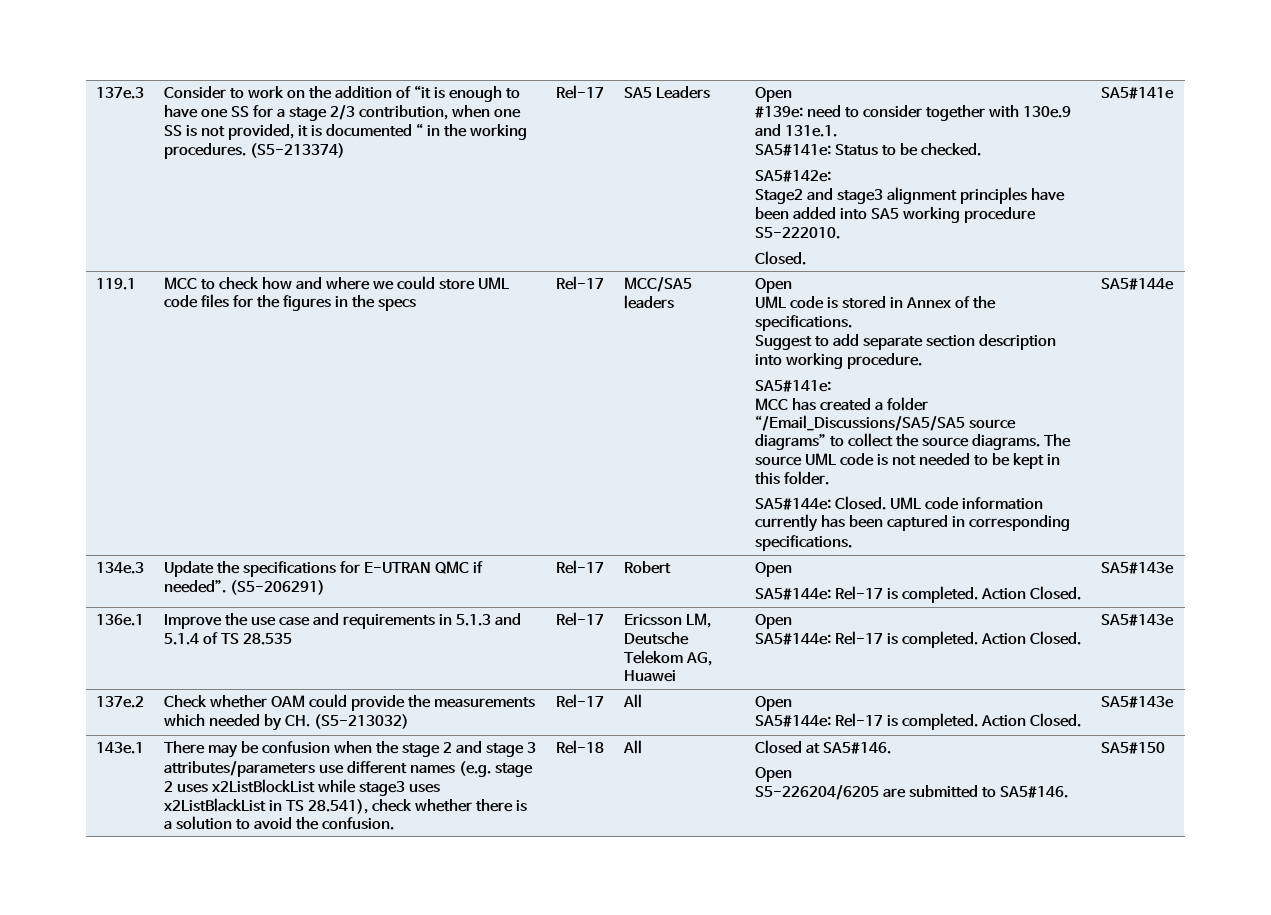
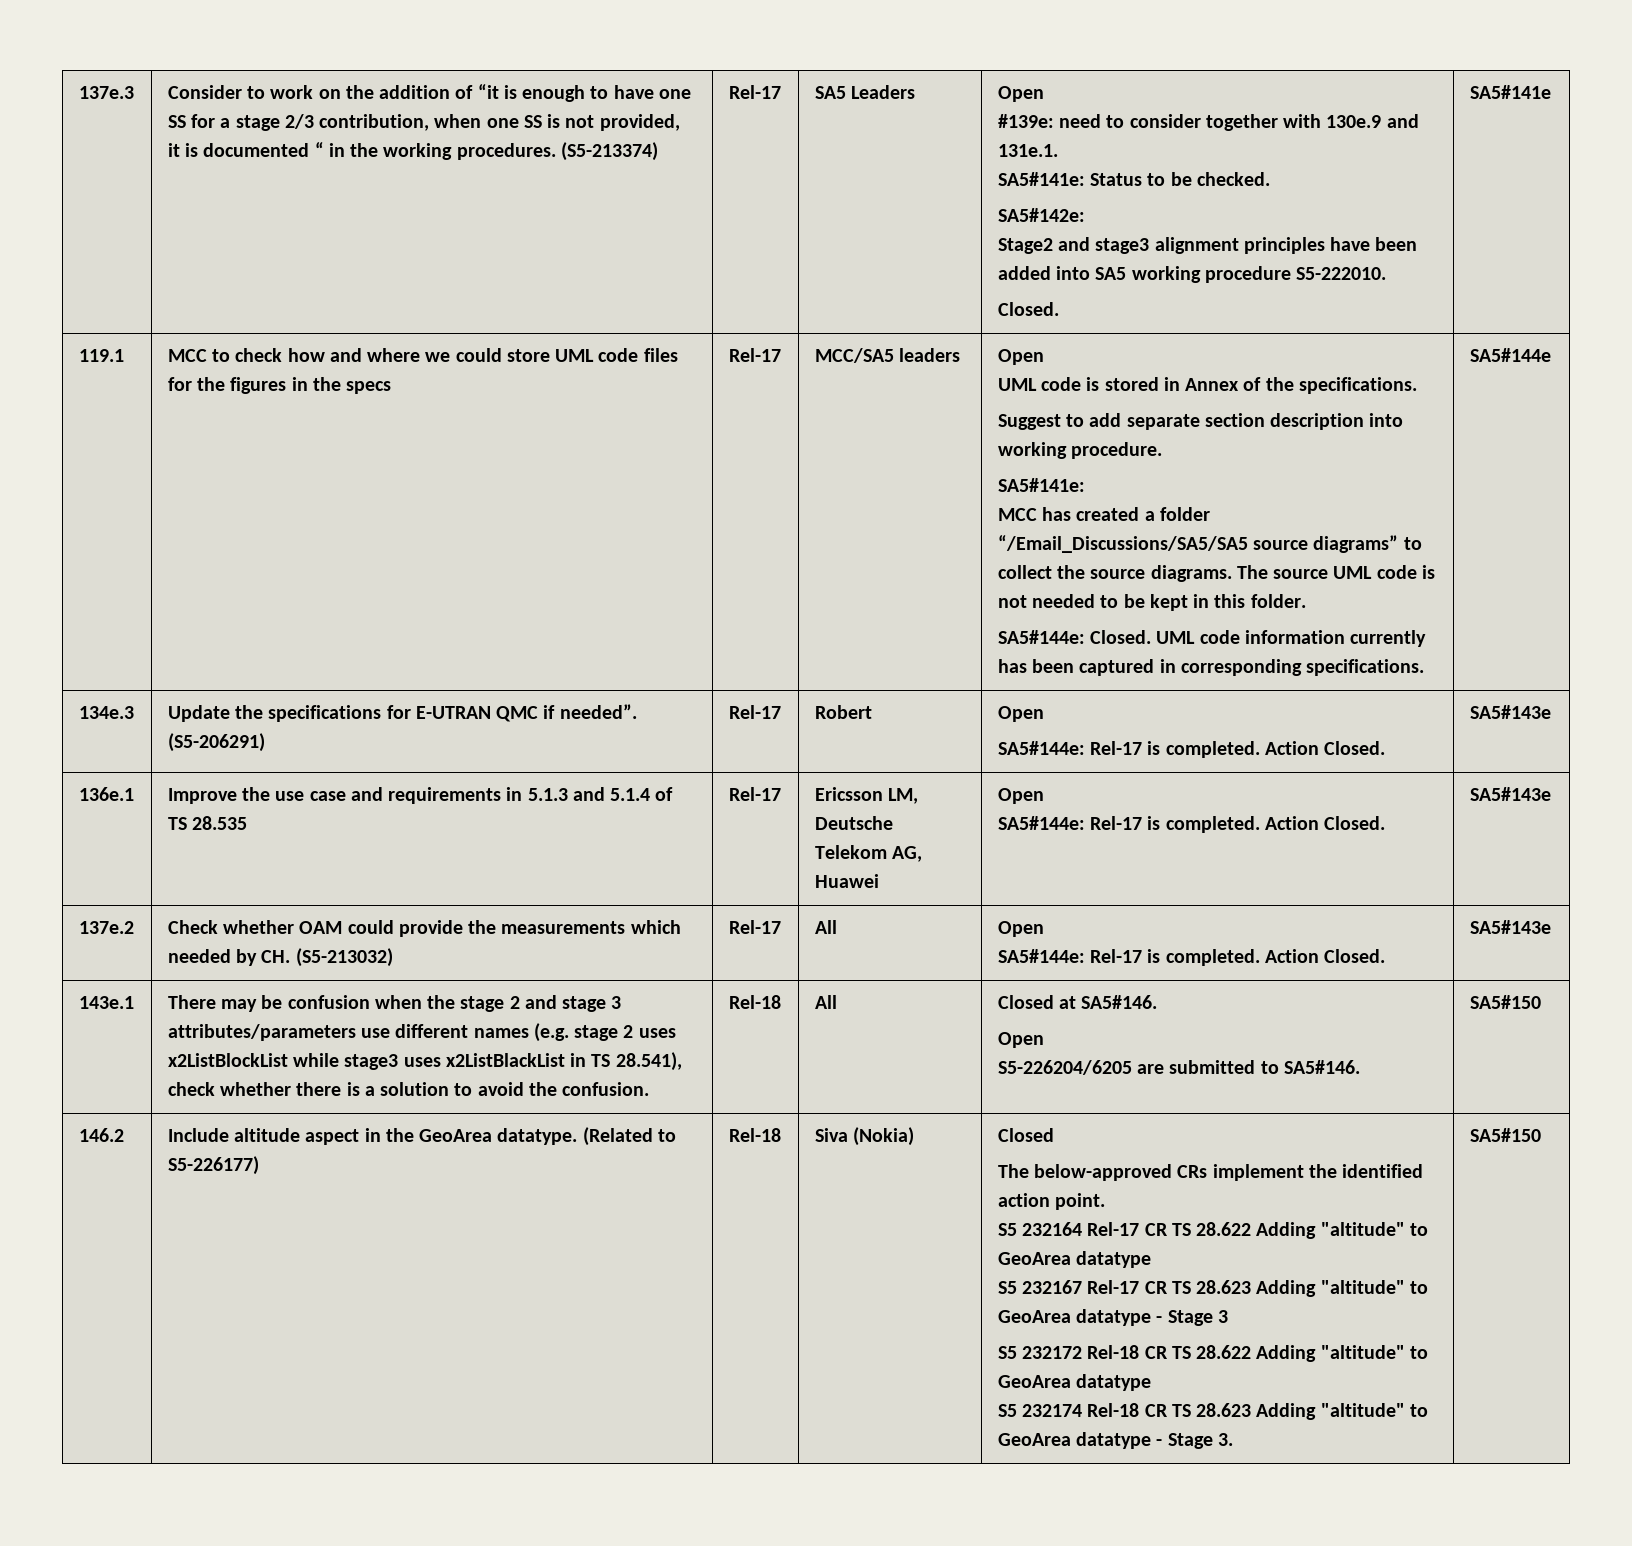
+ 146.2 | Include altitude aspect in the GeoArea datatype. (Related to S5-226177) | Rel-18 | Siva (Nokia) | Closed
+ The below-approved CRs implement the identified action point.
+ S5 232164 Rel-17 CR TS 28.622 Adding "altitude" to GeoArea datatype
+ S5 232167 Rel-17 CR TS 28.623 Adding "altitude" to GeoArea datatype - Stage 3
+ S5 232172 Rel-18 CR TS 28.622 Adding "altitude" to GeoArea datatype
+ S5 232174 Rel-18 CR TS 28.623 Adding "altitude" to GeoArea datatype - Stage 3. | SA5#150

